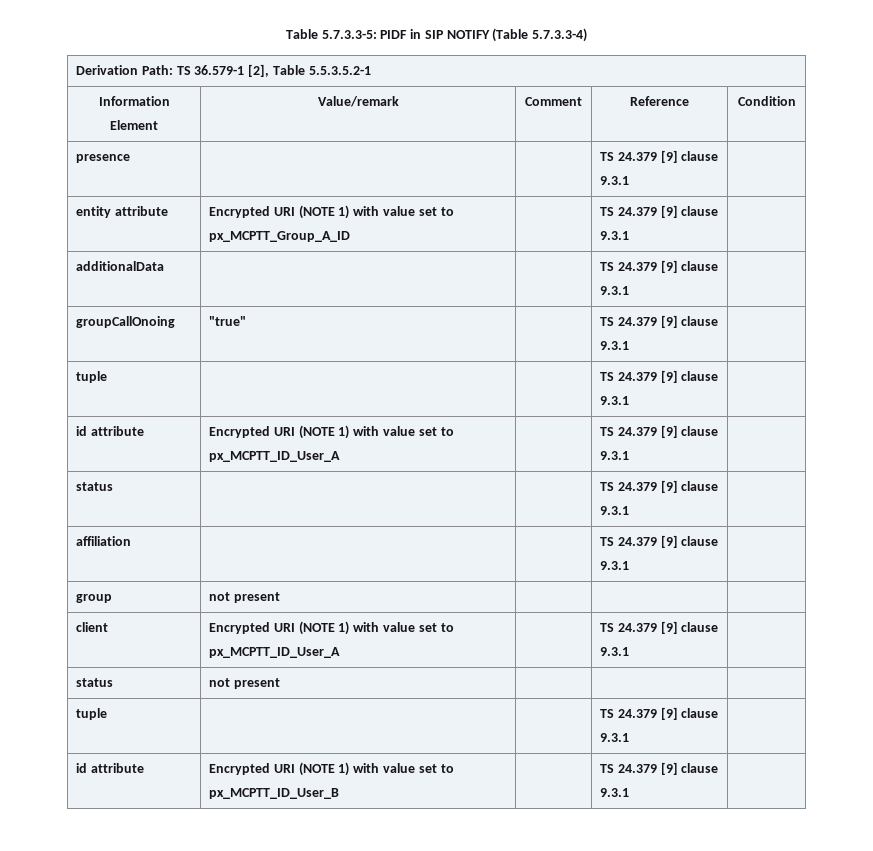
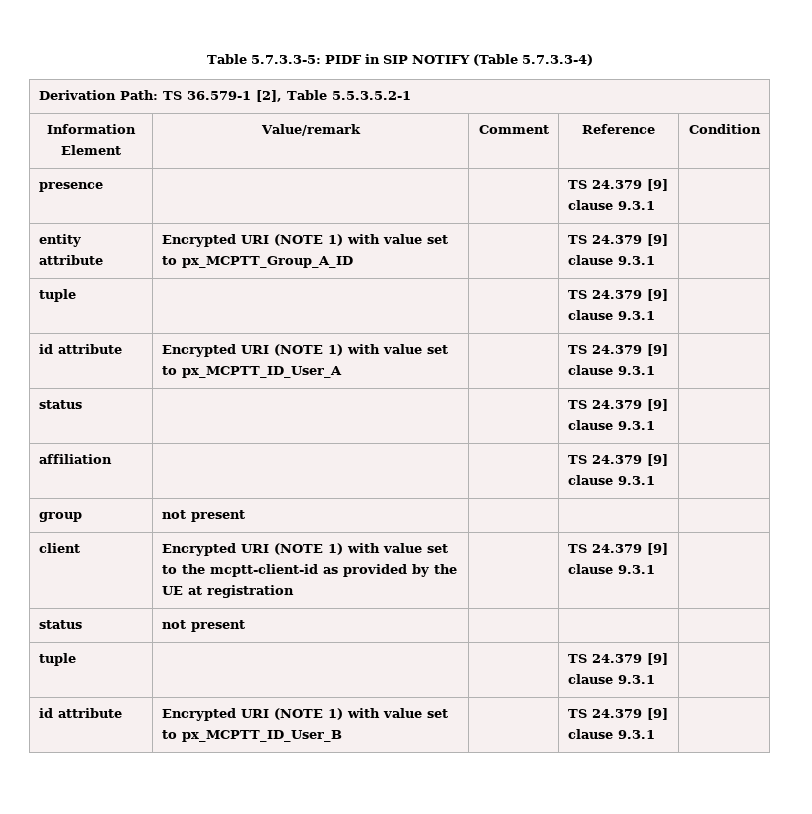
- additionalData | | | TS 24.379 [9] clause 9.3.1 |
- groupCallOnoing | "true" | | TS 24.379 [9] clause 9.3.1 |
- client | Encrypted URI (NOTE 1) with value set to px_MCPTT_ID_User_A | | TS 24.379 [9] clause 9.3.1 |
+ client | Encrypted URI (NOTE 1) with value set to the mcptt-client-id as provided by the UE at registration | | TS 24.379 [9] clause 9.3.1 |

